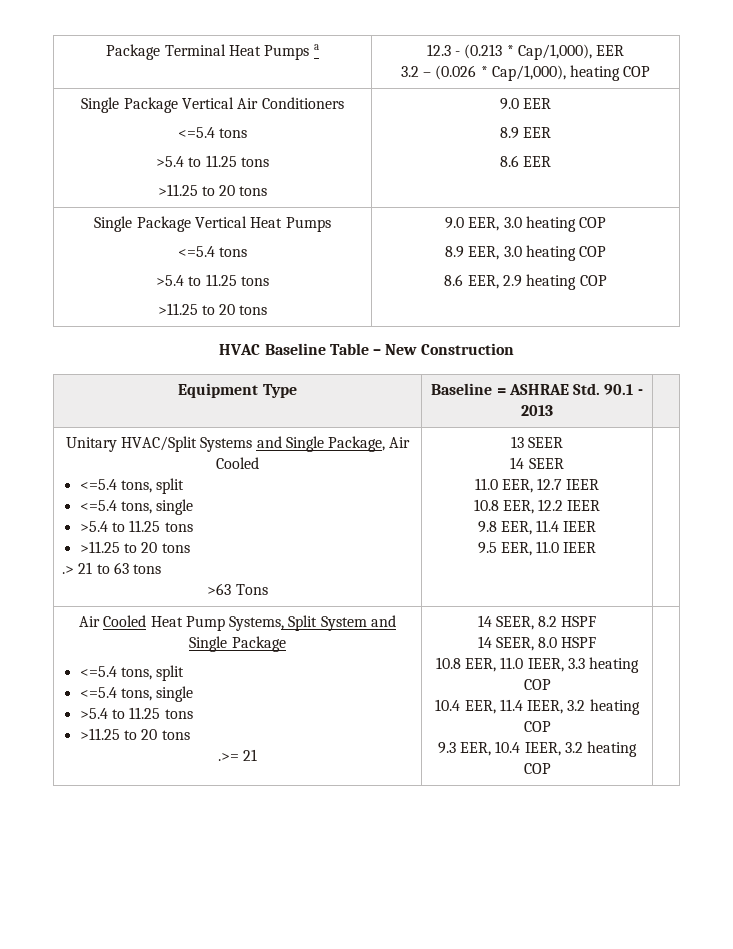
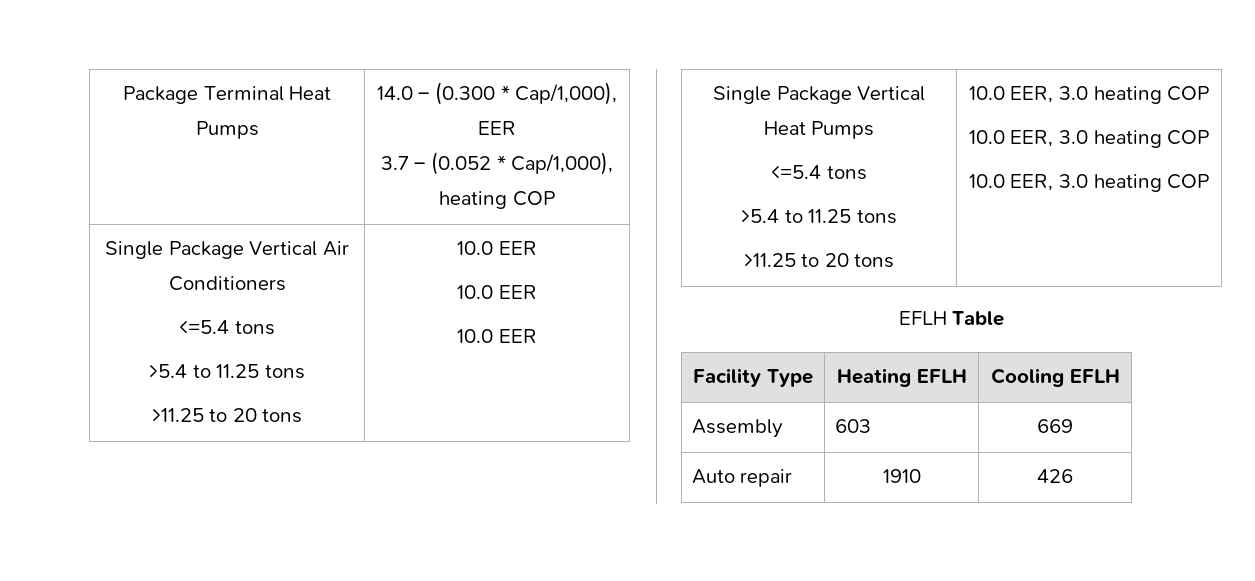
- Package Terminal Heat Pumps a | 12.3 - (0.213 * Cap/1,000), EER
- 3.2 – (0.026 * Cap/1,000), heating COP
+ Package Terminal Heat Pumps | 14.0 – (0.300 * Cap/1,000), EER
+ 3.7 – (0.052 * Cap/1,000), heating COP
  Single Package Vertical Air Conditioners
  <=5.4 tons
  >5.4 to 11.25 tons
- >11.25 to 20 tons | 9.0 EER
- 8.9 EER
- 8.6 EER
+ >11.25 to 20 tons | 10.0 EER
+ 10.0 EER
+ 10.0 EER
  Single Package Vertical Heat Pumps
  <=5.4 tons
  >5.4 to 11.25 tons
- >11.25 to 20 tons | 9.0 EER, 3.0 heating COP
- 8.9 EER, 3.0 heating COP
- 8.6 EER, 2.9 heating COP
- HVAC Baseline Table – New Construction
- Equipment Type | Baseline = ASHRAE Std. 90.1 - 2013 |
- Unitary HVAC/Split Systems and Single Package, Air Cooled
- <=5.4 tons, split
- <=5.4 tons, single
- >5.4 to 11.25 tons
- >11.25 to 20 tons
- .> 21 to 63 tons
- >63 Tons | 13 SEER
- 14 SEER
- 11.0 EER, 12.7 IEER
- 10.8 EER, 12.2 IEER
- 9.8 EER, 11.4 IEER
- 9.5 EER, 11.0 IEER |
- Air Cooled Heat Pump Systems, Split System and Single Package
- <=5.4 tons, split
- <=5.4 tons, single
- >5.4 to 11.25 tons
- >11.25 to 20 tons
- .>= 21 | 14 SEER, 8.2 HSPF
- 14 SEER, 8.0 HSPF
- 10.8 EER, 11.0 IEER, 3.3 heating COP
- 10.4 EER, 11.4 IEER, 3.2 heating COP
- 9.3 EER, 10.4 IEER, 3.2 heating COP
+ >11.25 to 20 tons | 10.0 EER, 3.0 heating COP
+ 10.0 EER, 3.0 heating COP
+ 10.0 EER, 3.0 heating COP
+ EFLH Table
+ Facility Type | Heating EFLH | Cooling EFLH
+ Assembly | 603 | 669
+ Auto repair | 1910 | 426

